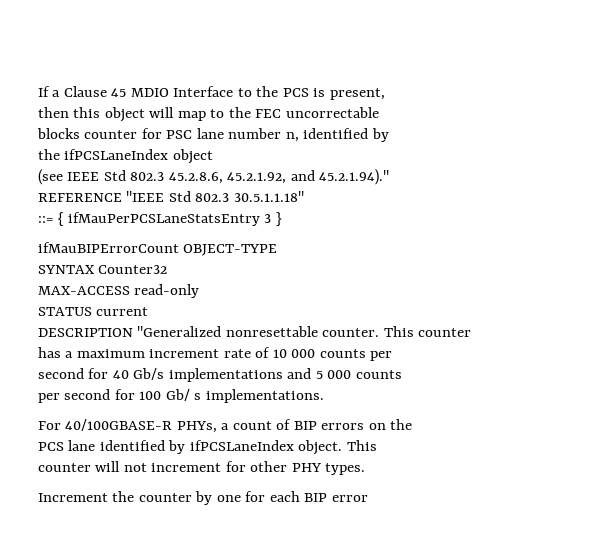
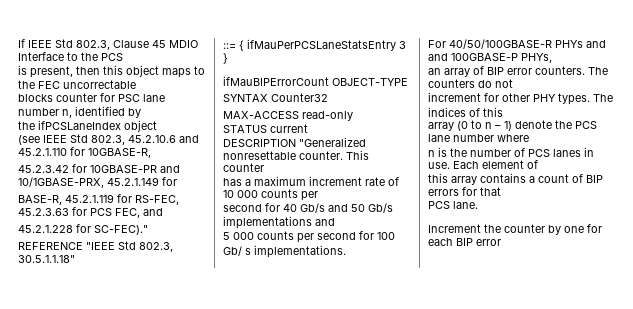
- If a Clause 45 MDIO Interface to the PCS is present,
- then this object will map to the FEC uncorrectable
+ If IEEE Std 802.3, Clause 45 MDIO Interface to the PCS
+ is present, then this object maps to the FEC uncorrectable
- (see IEEE Std 802.3 45.2.8.6, 45.2.1.92, and 45.2.1.94)."
+ (see IEEE Std 802.3, 45.2.10.6 and 45.2.1.110 for 10GBASE-R,
+ 45.2.3.42 for 10GBASE-PR and 10/1GBASE-PRX, 45.2.1.149 for
+ BASE-R, 45.2.1.119 for RS-FEC, 45.2.3.63 for PCS FEC, and
+ 45.2.1.228 for SC-FEC)."
- REFERENCE "IEEE Std 802.3 30.5.1.1.18"
+ REFERENCE "IEEE Std 802.3, 30.5.1.1.18"
- second for 40 Gb/s implementations and 5 000 counts
- per second for 100 Gb/ s implementations.
+ second for 40 Gb/s and 50 Gb/s implementations and
+ 5 000 counts per second for 100 Gb/ s implementations.
- For 40/100GBASE-R PHYs, a count of BIP errors on the
- PCS lane identified by ifPCSLaneIndex object. This
- counter will not increment for other PHY types.
+ For 40/50/100GBASE-R PHYs and and 100GBASE-P PHYs,
+ an array of BIP error counters. The counters do not
+ increment for other PHY types. The indices of this
+ array (0 to n – 1) denote the PCS lane number where
+ n is the number of PCS lanes in use. Each element of
+ this array contains a count of BIP errors for that
+ PCS lane.

